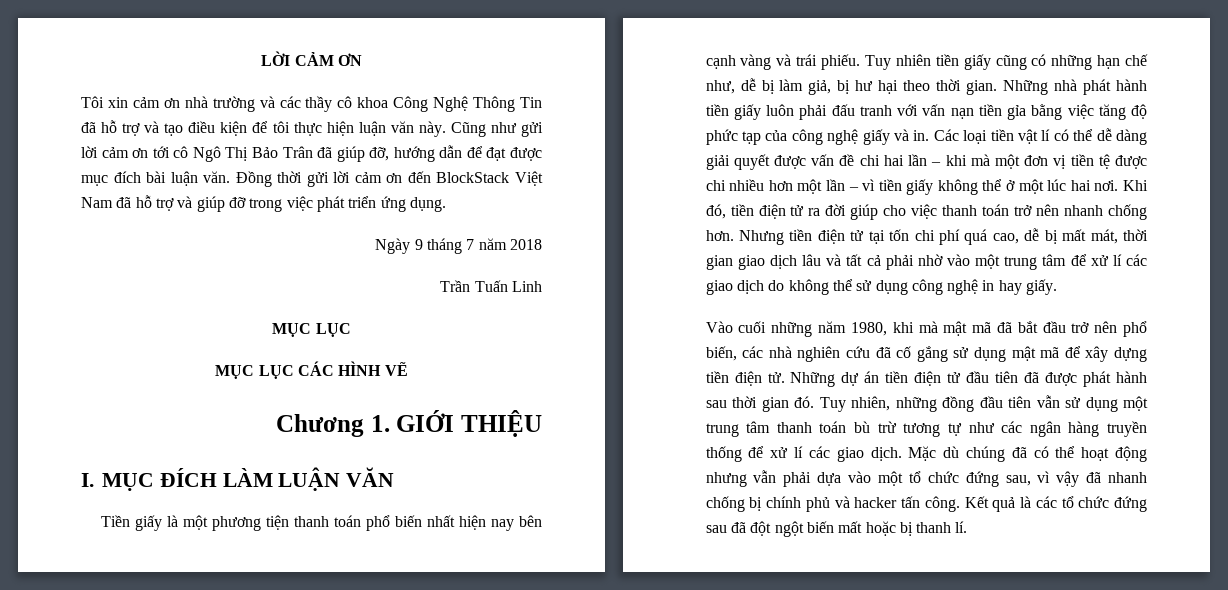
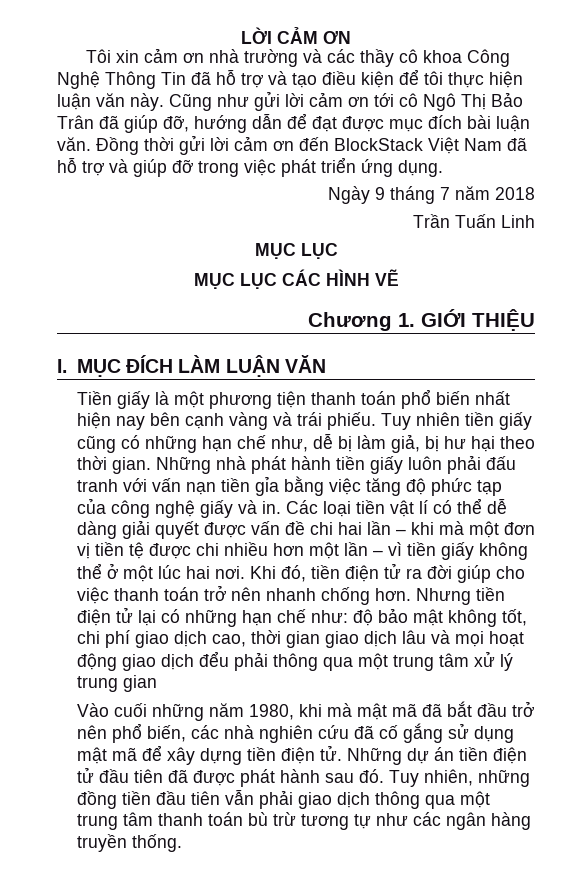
- Nhưng tiền điện tử tại tốn chi phí quá cao, dễ bị mất mát, thời gian giao dịch lâu và tất cả phải nhờ vào một trung tâm để xử lí các giao dịch do không thể sử dụng công nghệ in hay giấy.
+ Nhưng tiền điện tử lại có những hạn chế như: độ bảo mật không tốt, chi phí giao dịch cao, thời gian giao dịch lâu và mọi hoạt động giao dịch đểu phải thông qua một trung tâm xử lý trung gian
- Những dự án tiền điện tử đầu tiên đã được phát hành sau thời gian đó.
+ Những dự án tiền điện tử đầu tiên đã được phát hành sau đó.
- Tuy nhiên, những đồng đầu tiên vẫn sử dụng một trung tâm thanh toán bù trừ tương tự như các ngân hàng truyền thống để xử lí các giao dịch. Mặc dù chúng đã có thể hoạt động nhưng vẫn phải dựa vào một tổ chức đứng sau, vì vậy đã nhanh chống bị chính phủ và hacker tấn công. Kết quả là các tổ chức đứng sau đã đột ngột biến mất hoặc bị thanh lí.
+ Tuy nhiên, những đồng tiền đầu tiên vẫn phải giao dịch thông qua một trung tâm thanh toán bù trừ tương tự như các ngân hàng truyền thống.

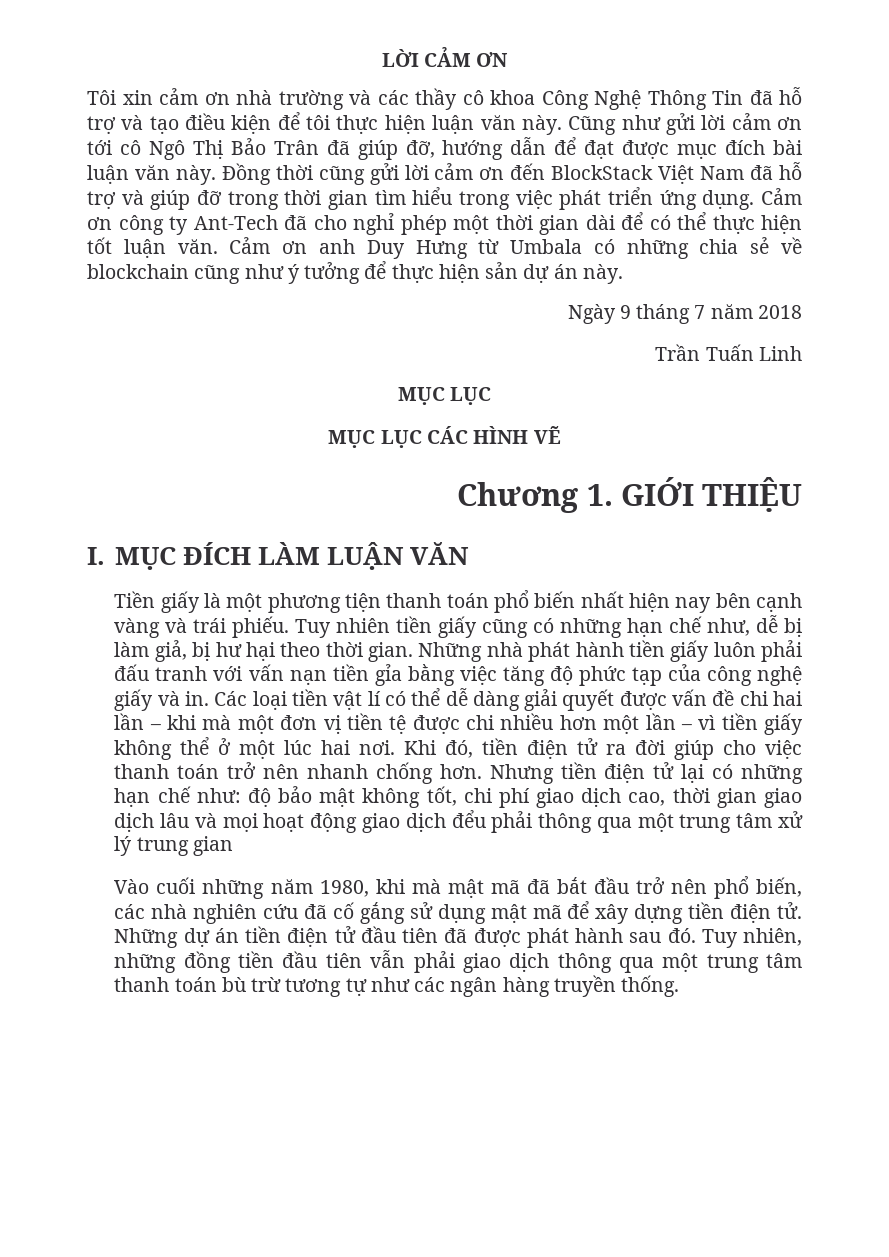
- Cũng như gửi lời cảm ơn tới cô Ngô Thị Bảo Trân đã giúp đỡ, hướng dẫn để đạt được mục đích bài luận văn.
+ Cũng như gửi lời cảm ơn tới cô Ngô Thị Bảo Trân đã giúp đỡ, hướng dẫn để đạt được mục đích bài luận văn này.
- Đồng thời gửi lời cảm ơn đến BlockStack Việt Nam đã hỗ trợ và giúp đỡ trong việc phát triển ứng dụng.
+ Đồng thời cũng gửi lời cảm ơn đến BlockStack Việt Nam đã hỗ trợ và giúp đỡ trong thời gian tìm hiểu trong việc phát triển ứng dụng. Cảm ơn công ty Ant-Tech đã cho nghỉ phép một thời gian dài để có thể thực hiện tốt luận văn. Cảm ơn anh Duy Hưng từ Umbala có những chia sẻ về blockchain cũng như ý tưởng để thực hiện sản dự án này.

